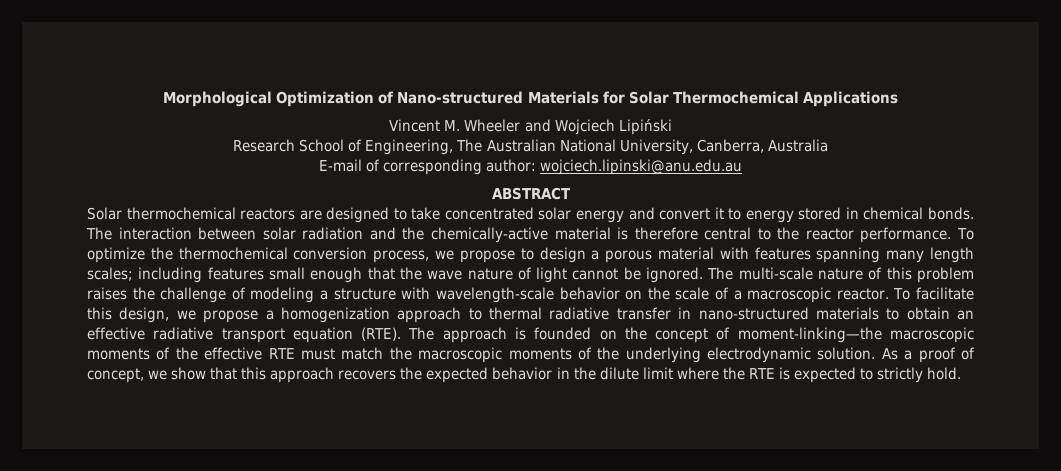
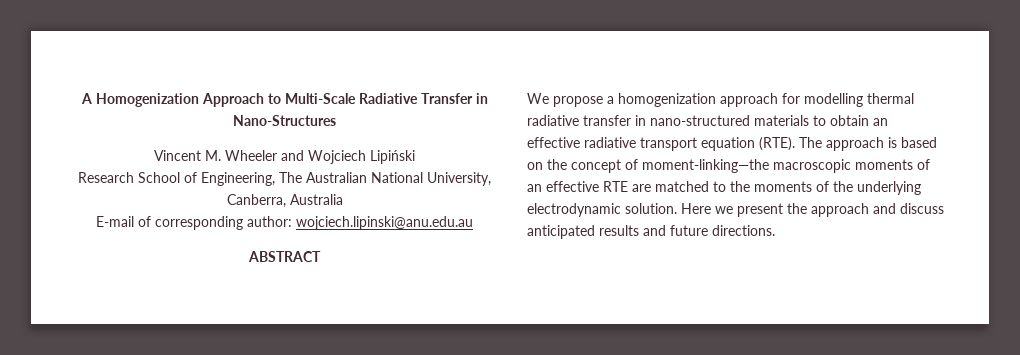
- Morphological Optimization of Nano-structured Materials for Solar Thermochemical Applications
+ A Homogenization Approach to Multi-Scale Radiative Transfer in Nano-Structures
- Solar thermochemical reactors are designed to take concentrated solar energy and convert it to energy stored in chemical bonds. The interaction between solar radiation and the chemically-active material is therefore central to the reactor performance. To optimize the thermochemical conversion process, we propose to design a porous material with features spanning many length scales; including features small enough that the wave nature of light cannot be ignored. The multi-scale nature of this problem raises the challenge of modeling a structure with wavelength-scale behavior on the scale of a macroscopic reactor. To facilitate this design, we propose a homogenization approach to thermal radiative transfer in nano-structured materials to obtain an effective radiative transport equation (RTE).
+ We propose a homogenization approach for modelling thermal radiative transfer in nano-structured materials to obtain an effective radiative transport equation (RTE).
- The approach is founded on the concept of moment-linking—the macroscopic moments of the effective RTE must match the macroscopic moments of the underlying electrodynamic solution.
+ The approach is based on the concept of moment-linking—the macroscopic moments of an effective RTE are matched to the moments of the underlying electrodynamic solution.
- As a proof of concept, we show that this approach recovers the expected behavior in the dilute limit where the RTE is expected to strictly hold.
+ Here we present the approach and discuss anticipated results and future directions.

